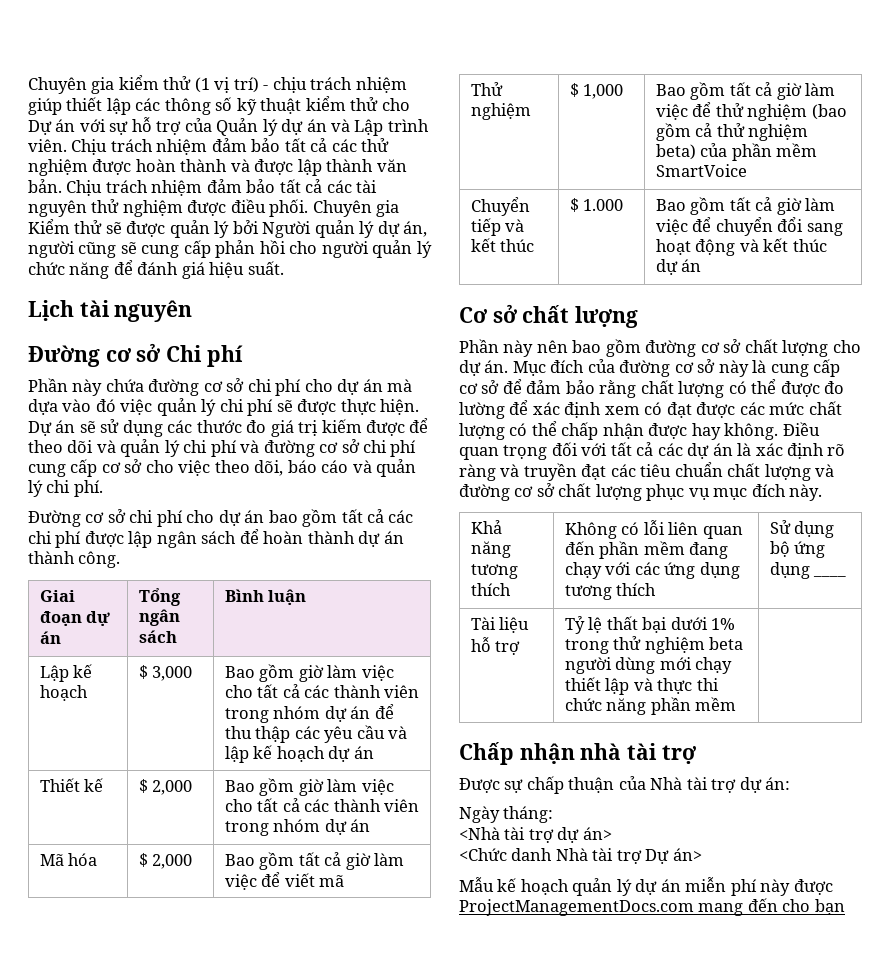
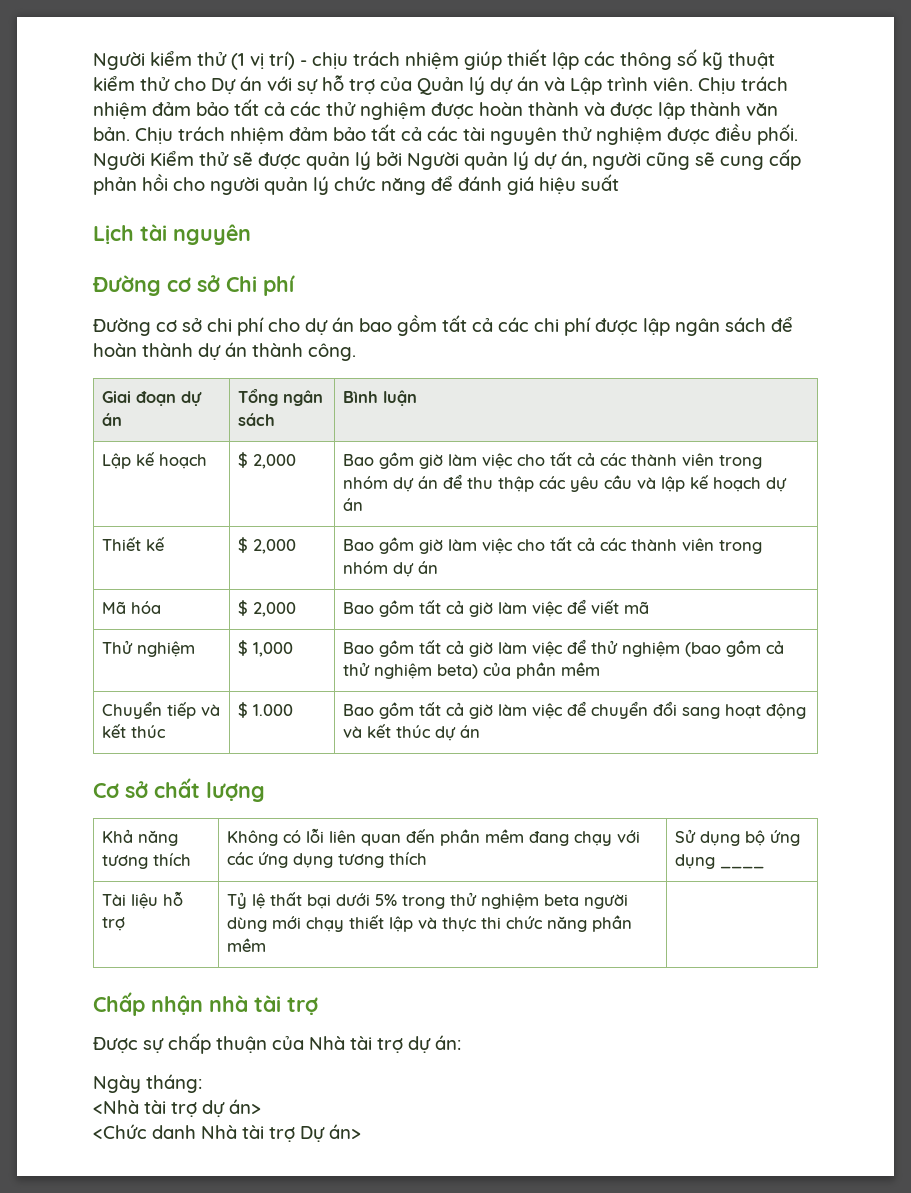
- Chuyên gia kiểm thử (1 vị trí) - chịu trách nhiệm giúp thiết lập các thông số kỹ thuật kiểm thử cho Dự án với sự hỗ trợ của Quản lý dự án và Lập trình viên.
+ Người kiểm thử (1 vị trí) - chịu trách nhiệm giúp thiết lập các thông số kỹ thuật kiểm thử cho Dự án với sự hỗ trợ của Quản lý dự án và Lập trình viên.
- Chuyên gia Kiểm thử sẽ được quản lý bởi Người quản lý dự án, người cũng sẽ cung cấp phản hồi cho người quản lý chức năng để đánh giá hiệu suất.
+ Người Kiểm thử sẽ được quản lý bởi Người quản lý dự án, người cũng sẽ cung cấp phản hồi cho người quản lý chức năng để đánh giá hiệu suất
- Phần này chứa đường cơ sở chi phí cho dự án mà dựa vào đó việc quản lý chi phí sẽ được thực hiện. Dự án sẽ sử dụng các thước đo giá trị kiếm được để theo dõi và quản lý chi phí và đường cơ sở chi phí cung cấp cơ sở cho việc theo dõi, báo cáo và quản lý chi phí.
- Lập kế hoạch | $ 3,000 | Bao gồm giờ làm việc cho tất cả các thành viên trong nhóm dự án để thu thập các yêu cầu và lập kế hoạch dự án
+ Lập kế hoạch | $ 2,000 | Bao gồm giờ làm việc cho tất cả các thành viên trong nhóm dự án để thu thập các yêu cầu và lập kế hoạch dự án
- Thử nghiệm | $ 1,000 | Bao gồm tất cả giờ làm việc để thử nghiệm (bao gồm cả thử nghiệm beta) của phần mềm SmartVoice
+ Thử nghiệm | $ 1,000 | Bao gồm tất cả giờ làm việc để thử nghiệm (bao gồm cả thử nghiệm beta) của phần mềm
- Phần này nên bao gồm đường cơ sở chất lượng cho dự án. Mục đích của đường cơ sở này là cung cấp cơ sở để đảm bảo rằng chất lượng có thể được đo lường để xác định xem có đạt được các mức chất lượng có thể chấp nhận được hay không. Điều quan trọng đối với tất cả các dự án là xác định rõ ràng và truyền đạt các tiêu chuẩn chất lượng và đường cơ sở chất lượng phục vụ mục đích này.
- Tài liệu hỗ trợ | Tỷ lệ thất bại dưới 1% trong thử nghiệm beta người dùng mới chạy thiết lập và thực thi chức năng phần mềm |
+ Tài liệu hỗ trợ | Tỷ lệ thất bại dưới 5% trong thử nghiệm beta người dùng mới chạy thiết lập và thực thi chức năng phần mềm |
- Mẫu kế hoạch quản lý dự án miễn phí này được ProjectManagementDocs.com mang đến cho bạn

